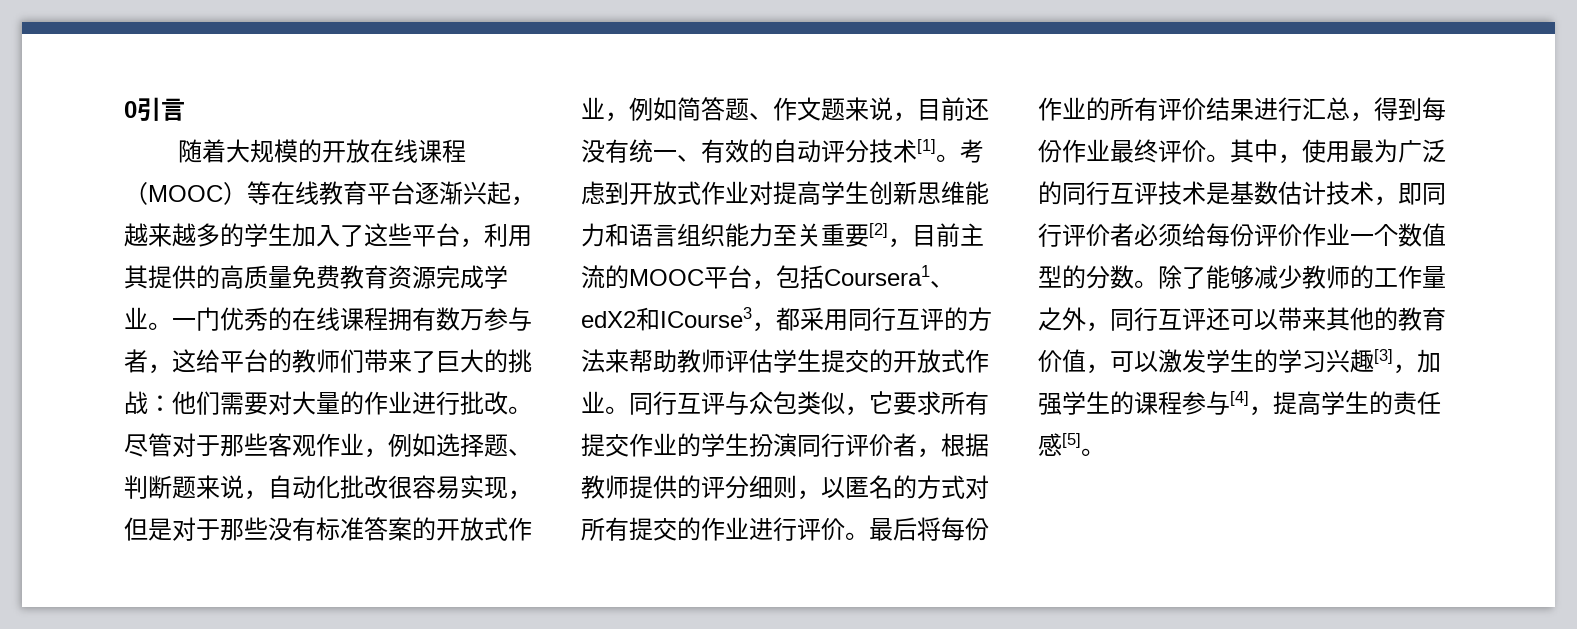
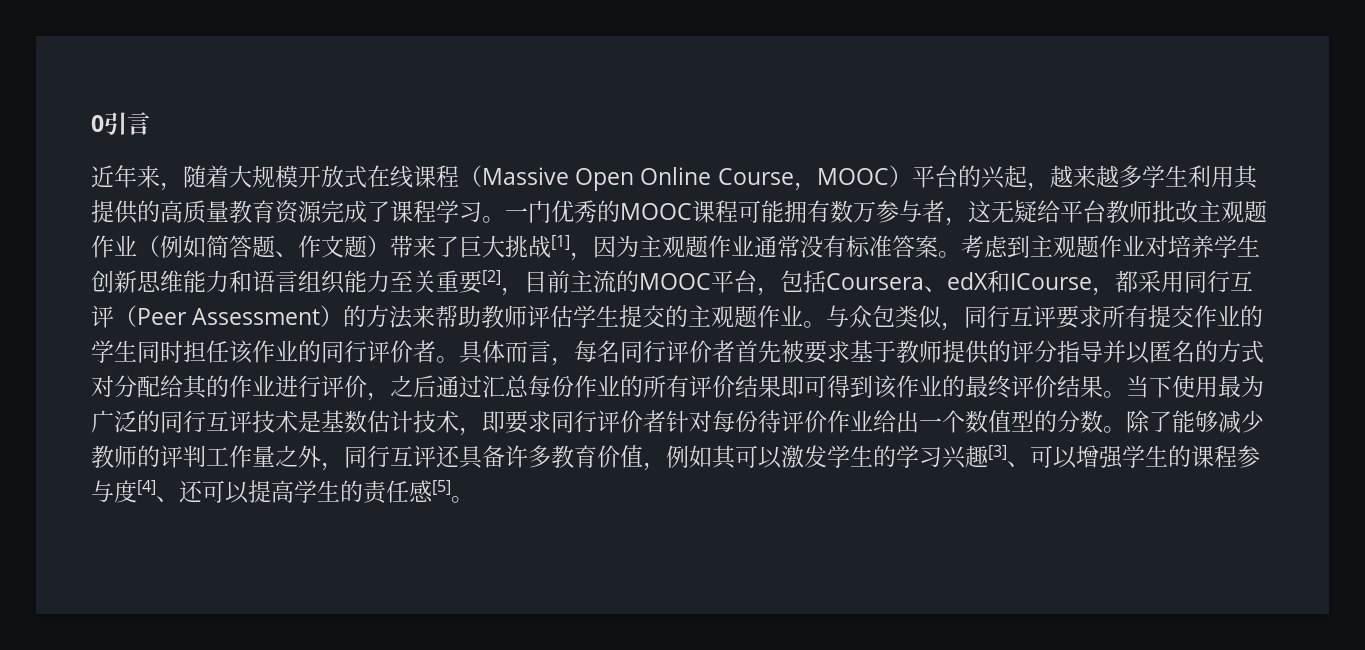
- 随着大规模的开放在线课程（MOOC）等在线教育平台逐渐兴起，越来越多的学生加入了这些平台，利用其提供的高质量免费教育资源完成学业。
+ 近年来，随着大规模开放式在线课程（Massive Open Online Course，MOOC）平台的兴起，越来越多学生利用其提供的高质量教育资源完成了课程学习。
- 一门优秀的在线课程拥有数万参与者，这给平台的教师们带来了巨大的挑战：他们需要对大量的作业进行批改。尽管对于那些客观作业，例如选择题、判断题来说，自动化批改很容易实现，但是对于那些没有标准答案的开放式作业，例如简答题、作文题来说，目前还没有统一、有效的自动评分技术[1]。考虑到开放式作业对提高学生创新思维能力和语言组织能力至关重要[2]，目前主流的MOOC平台，包括Coursera1、edX2和ICourse3，都采用同行互评的方法来帮助教师评估学生提交的开放式作业。同行互评与众包类似，它要求所有提交作业的学生扮演同行评价者，根据教师提供的评分细则，以匿名的方式对所有提交的作业进行评价。最后将每份作业的所有评价结果进行汇总，得到每份作业最终评价。其中，使用最为广泛的同行互评技术是基数估计技术，即同行评价者必须给每份评价作业一个数值型的分数。
+ 一门优秀的MOOC课程可能拥有数万参与者，这无疑给平台教师批改主观题作业（例如简答题、作文题）带来了巨大挑战[1]，因为主观题作业通常没有标准答案。考虑到主观题作业对培养学生创新思维能力和语言组织能力至关重要[2]，目前主流的MOOC平台，包括Coursera、edX和ICourse，都采用同行互评（Peer Assessment）的方法来帮助教师评估学生提交的主观题作业。与众包类似，同行互评要求所有提交作业的学生同时担任该作业的同行评价者。具体而言，每名同行评价者首先被要求基于教师提供的评分指导并以匿名的方式对分配给其的作业进行评价，之后通过汇总每份作业的所有评价结果即可得到该作业的最终评价结果。当下使用最为广泛的同行互评技术是基数估计技术，即要求同行评价者针对每份待评价作业给出一个数值型的分数。
- 除了能够减少教师的工作量之外，同行互评还可以带来其他的教育价值，可以激发学生的学习兴趣[3]，加强学生的课程参与[4]，提高学生的责任感[5]。
+ 除了能够减少教师的评判工作量之外，同行互评还具备许多教育价值，例如其可以激发学生的学习兴趣[3]、可以增强学生的课程参与度[4]、还可以提高学生的责任感[5]。

